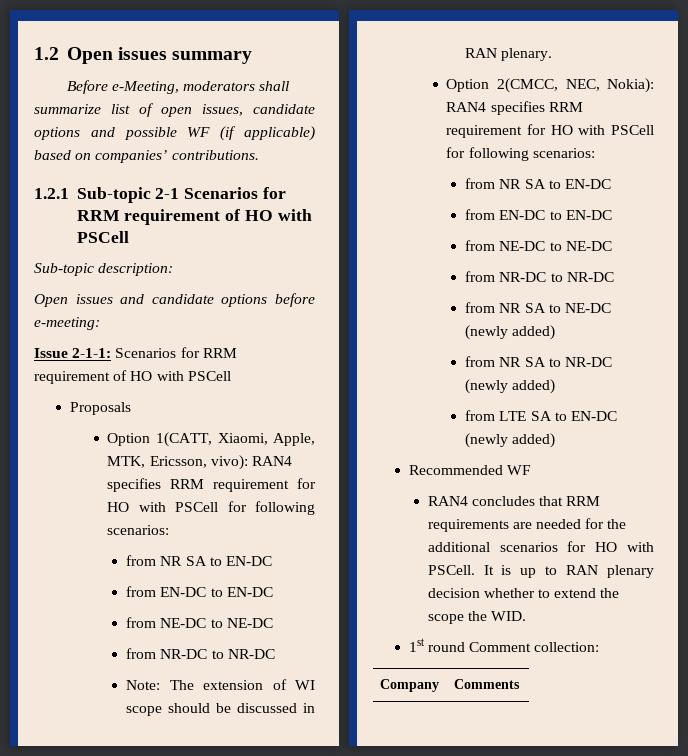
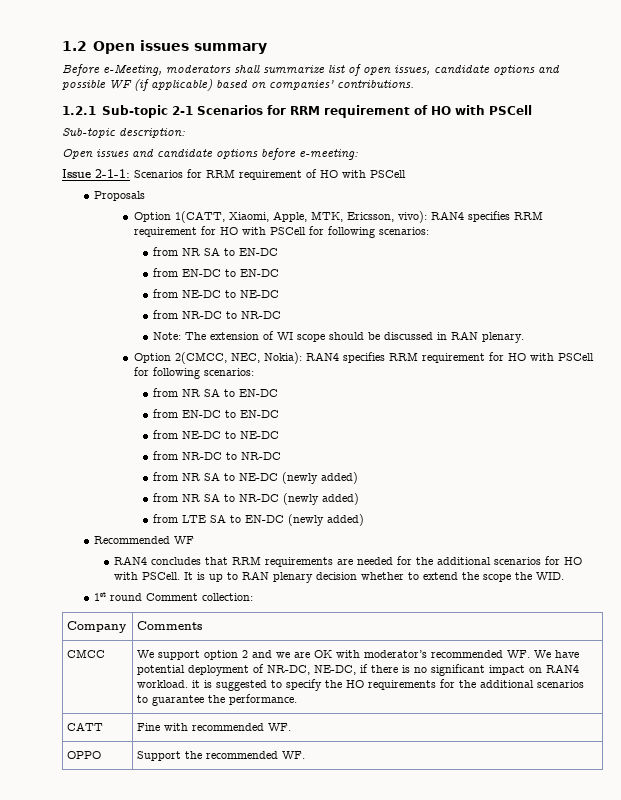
+ CMCC | We support option 2 and we are OK with moderator’s recommended WF. We have potential deployment of NR-DC, NE-DC, if there is no significant impact on RAN4 workload. it is suggested to specify the HO requirements for the additional scenarios to guarantee the performance.
+ CATT | Fine with recommended WF.
+ OPPO | Support the recommended WF.

